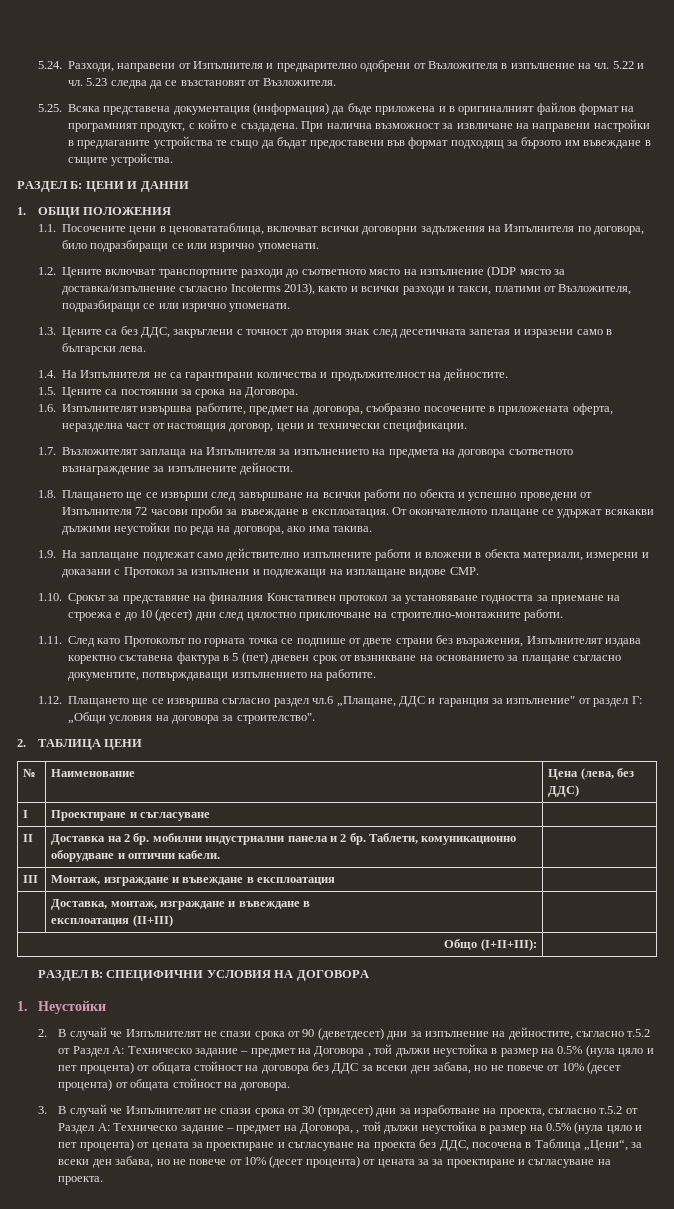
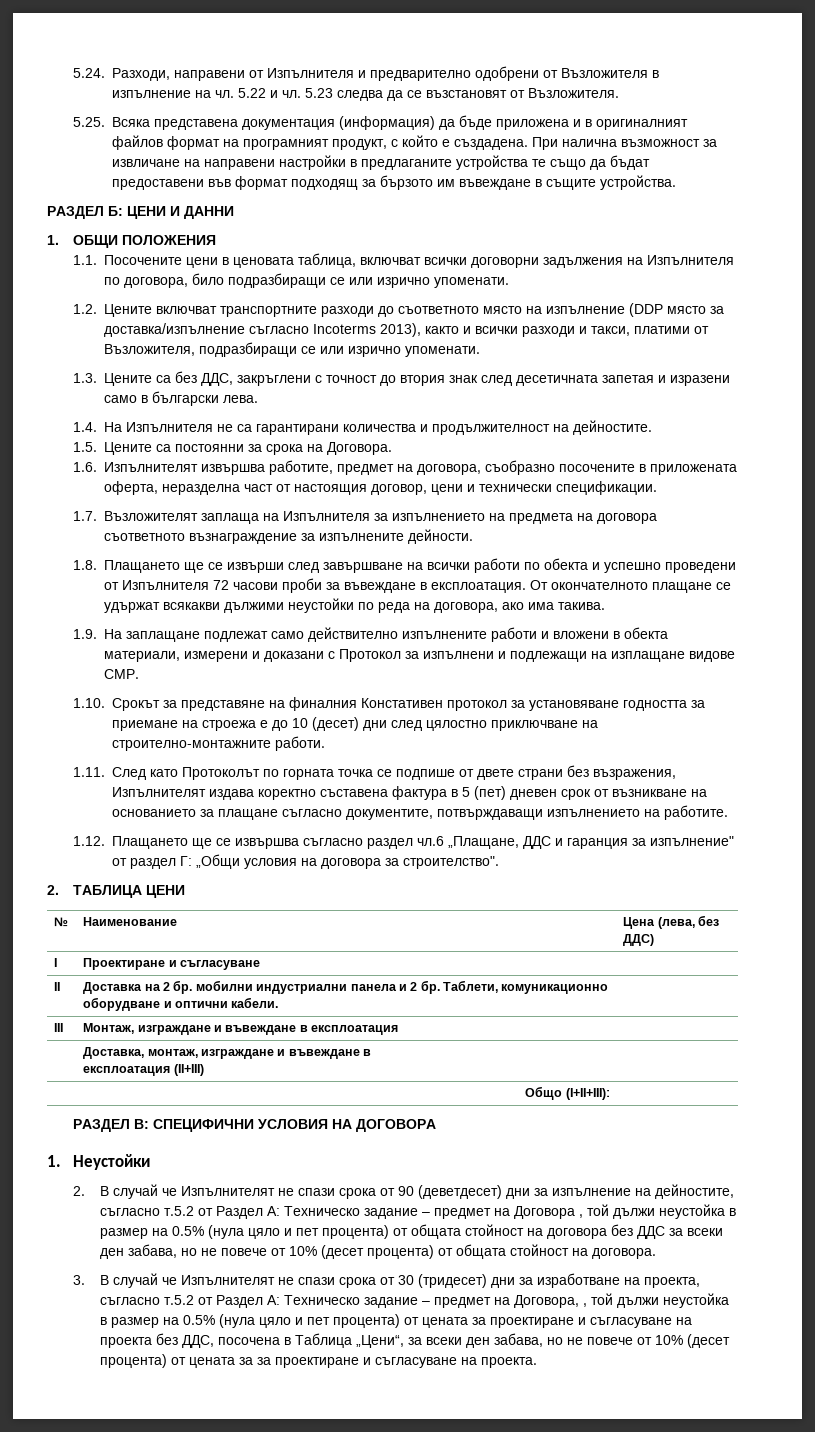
- 1.1. Посочените цени в ценовататаблица, включват всички договорни задължения на Изпълнителя по договора, било подразбиращи се или изрично упоменати.
+ 1.1. Посочените цени в ценовата таблица, включват всички договорни задължения на Изпълнителя по договора, било подразбиращи се или изрично упоменати.

